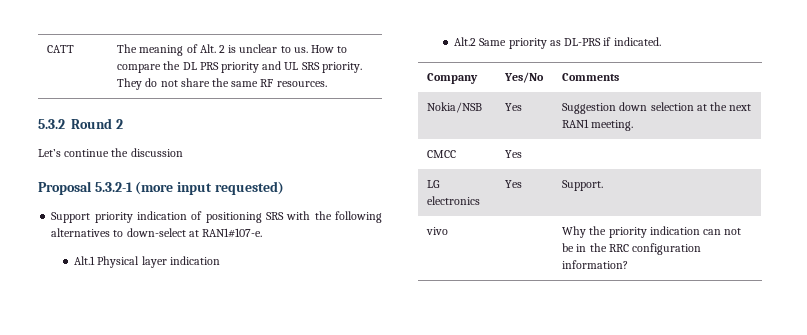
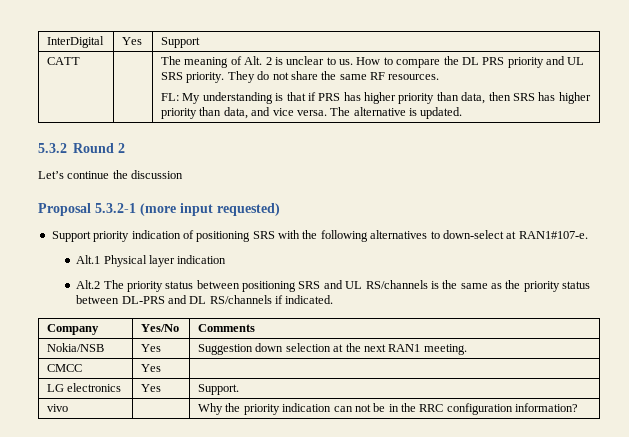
+ InterDigital | Yes | Support
+ FL: My understanding is that if PRS has higher priority than data, then SRS has higher priority than data, and vice versa. The alternative is updated.
- Alt.2 Same priority as DL-PRS if indicated.
+ Alt.2 The priority status between positioning SRS and UL RS/channels is the same as the priority status between DL-PRS and DL RS/channels if indicated.

